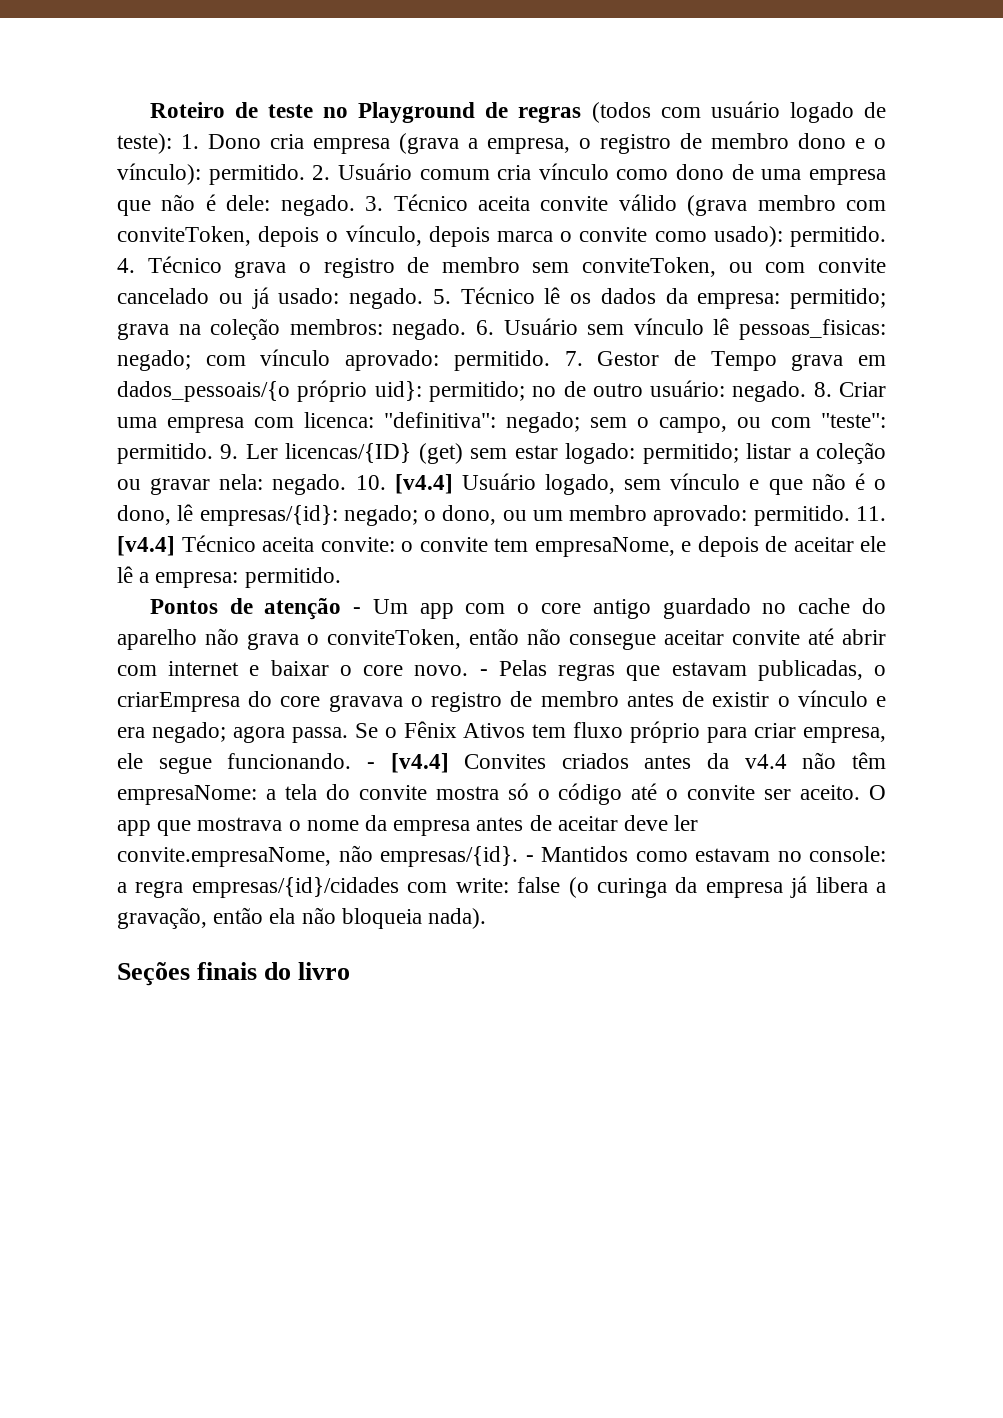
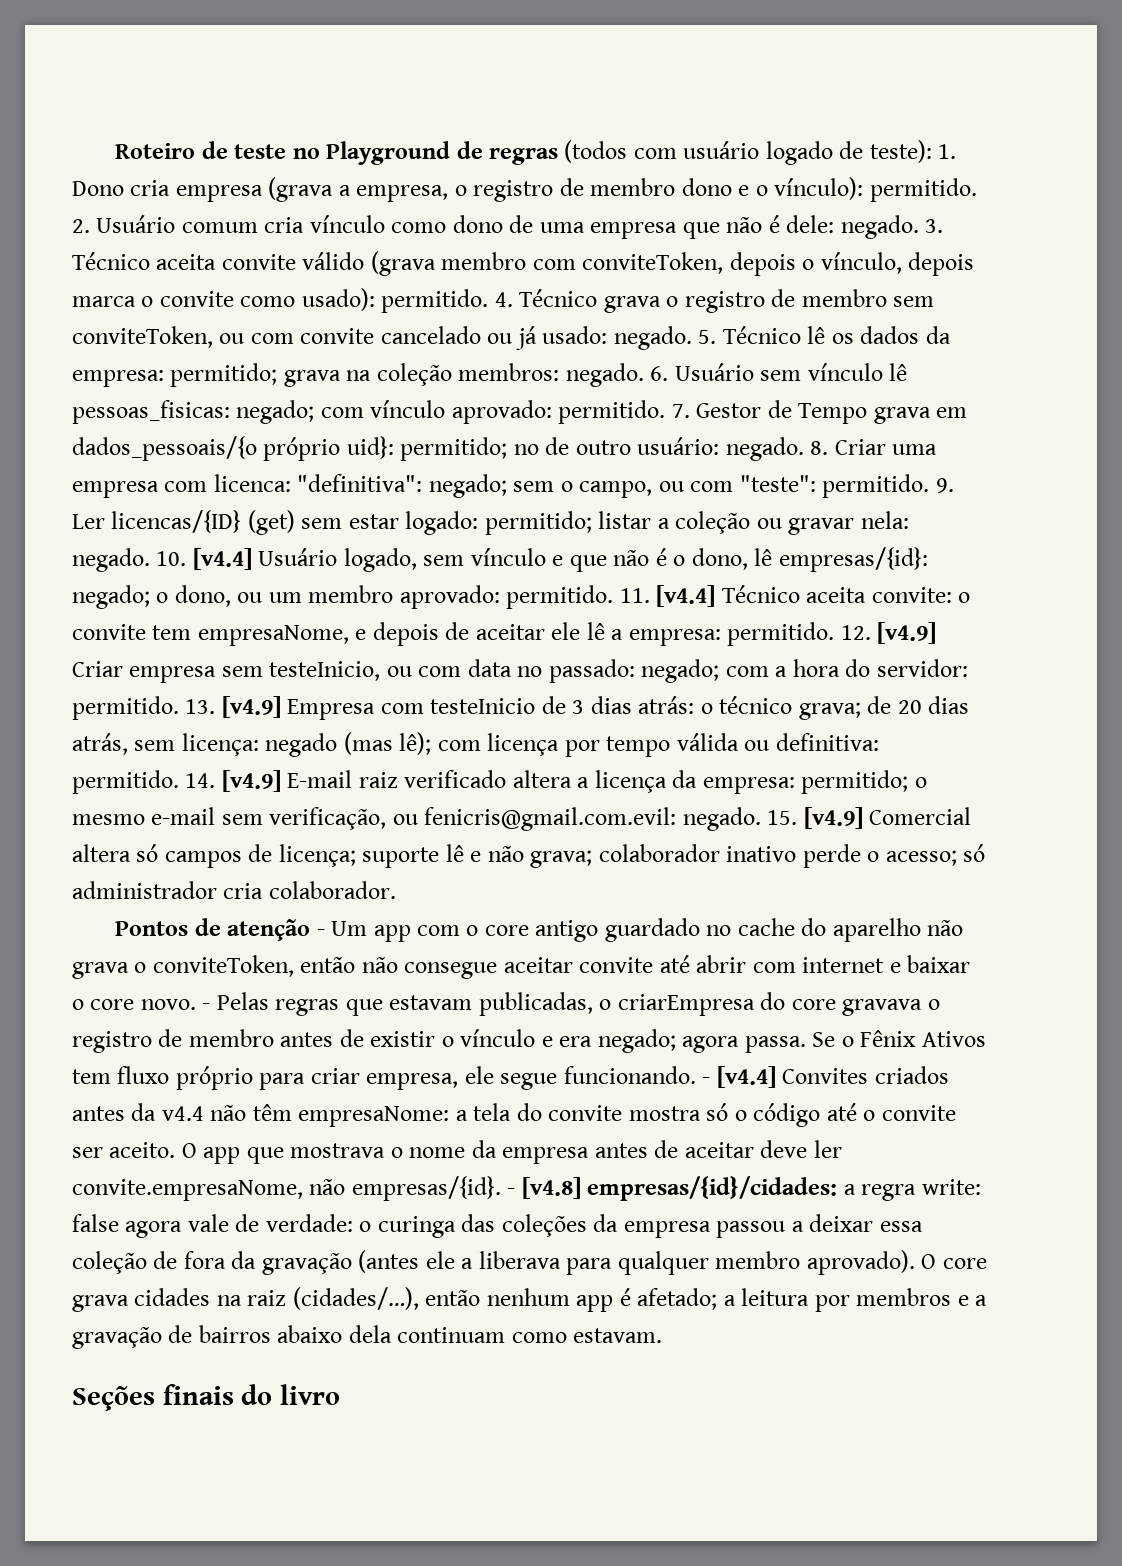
+ 12. [v4.9] Criar empresa sem testeInicio, ou com data no passado: negado; com a hora do servidor: permitido. 13. [v4.9] Empresa com testeInicio de 3 dias atrás: o técnico grava; de 20 dias atrás, sem licença: negado (mas lê); com licença por tempo válida ou definitiva: permitido. 14. [v4.9] E-mail raiz verificado altera a licença da empresa: permitido; o mesmo e-mail sem verificação, ou fenicris@gmail.com.evil: negado. 15. [v4.9] Comercial altera só campos de licença; suporte lê e não grava; colaborador inativo perde o acesso; só administrador cria colaborador.
- - Mantidos como estavam no console: a regra empresas/{id}/cidades com write: false (o curinga da empresa já libera a gravação, então ela não bloqueia nada).
+ - [v4.8] empresas/{id}/cidades: a regra write: false agora vale de verdade: o curinga das coleções da empresa passou a deixar essa coleção de fora da gravação (antes ele a liberava para qualquer membro aprovado). O core grava cidades na raiz (cidades/…), então nenhum app é afetado; a leitura por membros e a gravação de bairros abaixo dela continuam como estavam.

